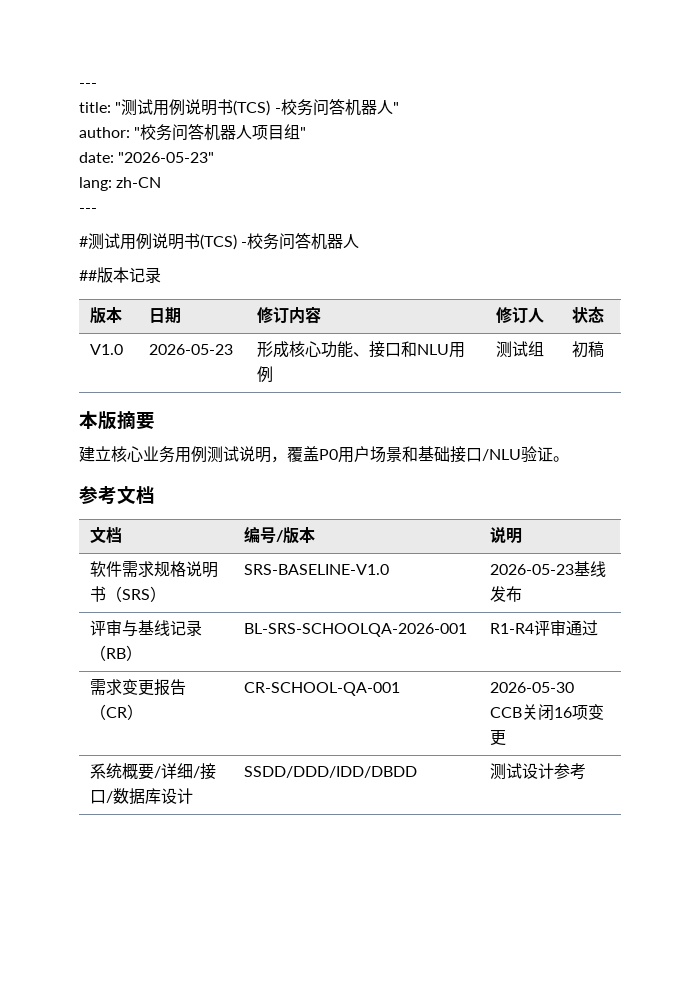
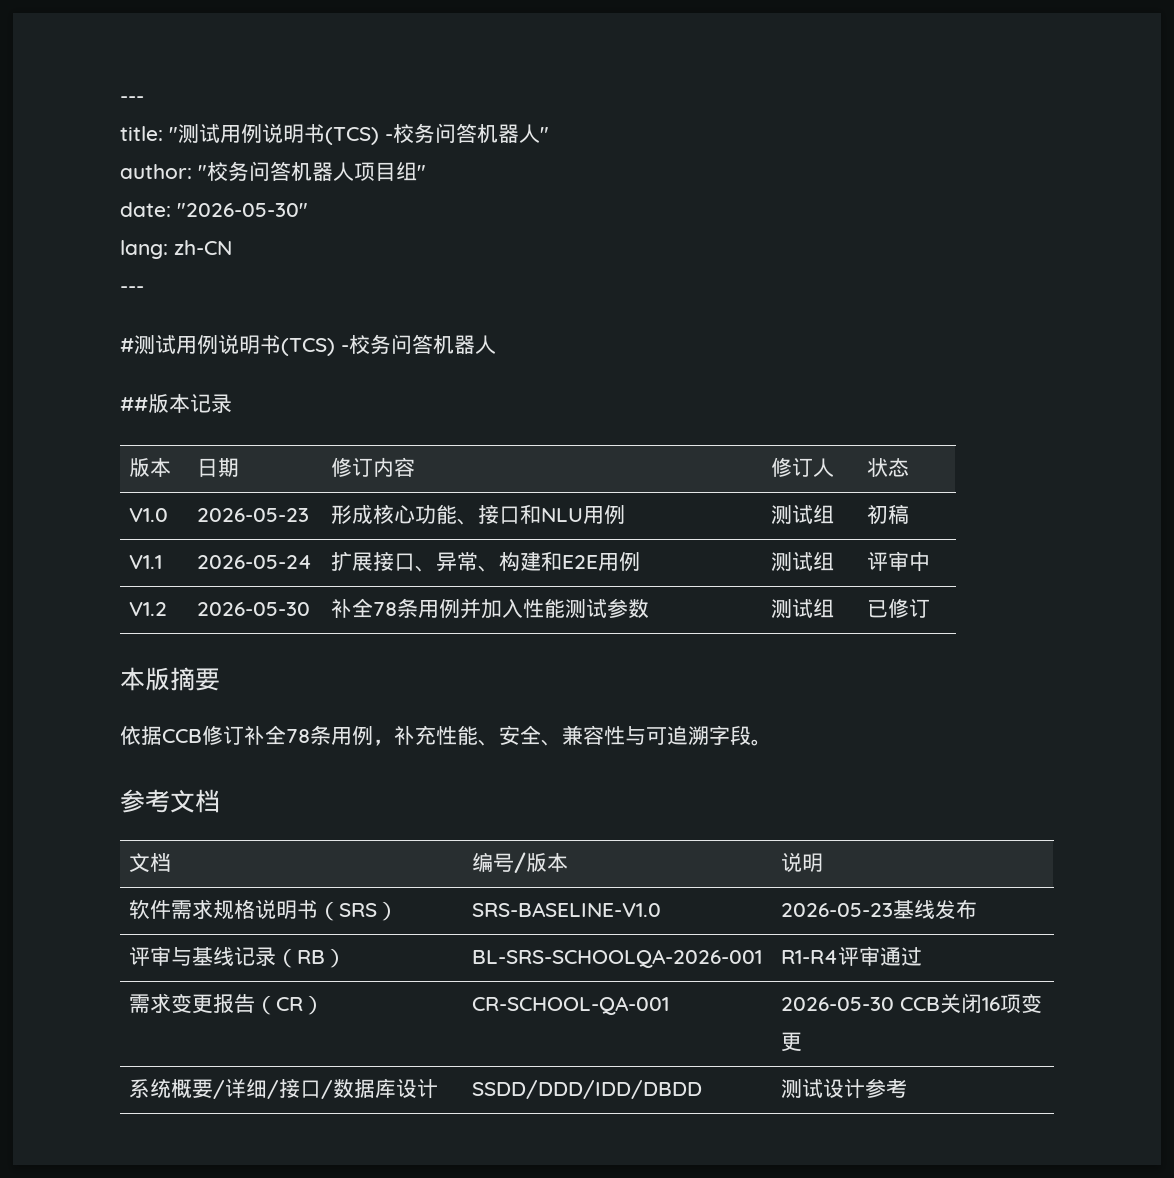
- date: "2026-05-23"
+ date: "2026-05-30"
+ V1.1 | 2026-05-24 | 扩展接口、异常、构建和E2E用例 | 测试组 | 评审中
+ V1.2 | 2026-05-30 | 补全78条用例并加入性能测试参数 | 测试组 | 已修订
  本版摘要
- 建立核心业务用例测试说明，覆盖P0用户场景和基础接口/NLU验证。
+ 依据CCB修订补全78条用例，补充性能、安全、兼容性与可追溯字段。

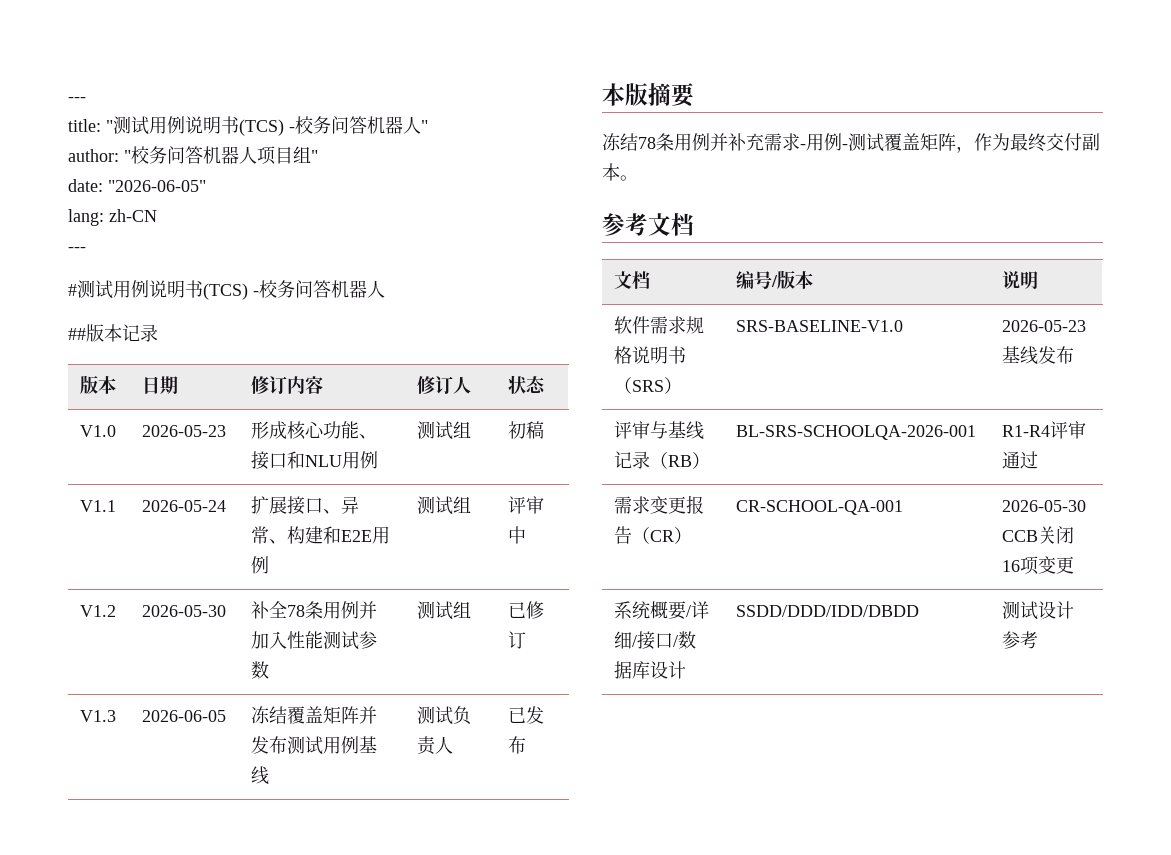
- date: "2026-05-30"
+ date: "2026-06-05"
+ V1.3 | 2026-06-05 | 冻结覆盖矩阵并发布测试用例基线 | 测试负责人 | 已发布
  本版摘要
- 依据CCB修订补全78条用例，补充性能、安全、兼容性与可追溯字段。
+ 冻结78条用例并补充需求-用例-测试覆盖矩阵，作为最终交付副本。

